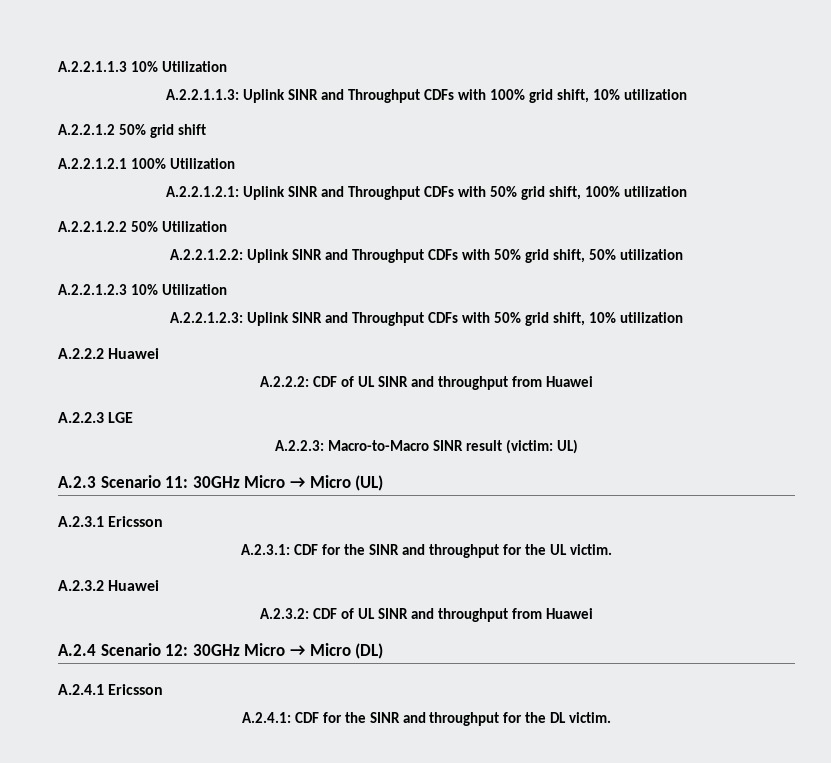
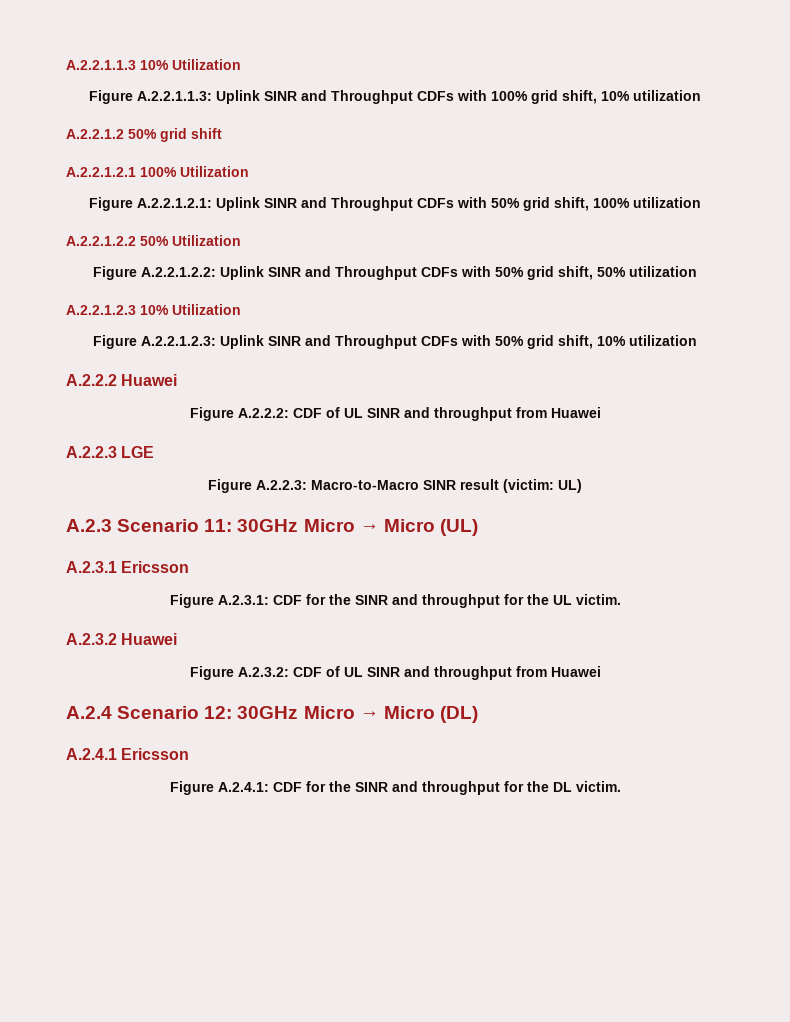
- A.2.2.1.1.3: Uplink SINR and Throughput CDFs with 100% grid shift, 10% utilization
+ Figure A.2.2.1.1.3: Uplink SINR and Throughput CDFs with 100% grid shift, 10% utilization
- A.2.2.1.2.1: Uplink SINR and Throughput CDFs with 50% grid shift, 100% utilization
+ Figure A.2.2.1.2.1: Uplink SINR and Throughput CDFs with 50% grid shift, 100% utilization
- A.2.2.1.2.2: Uplink SINR and Throughput CDFs with 50% grid shift, 50% utilization
+ Figure A.2.2.1.2.2: Uplink SINR and Throughput CDFs with 50% grid shift, 50% utilization
- A.2.2.1.2.3: Uplink SINR and Throughput CDFs with 50% grid shift, 10% utilization
+ Figure A.2.2.1.2.3: Uplink SINR and Throughput CDFs with 50% grid shift, 10% utilization
- A.2.2.2: CDF of UL SINR and throughput from Huawei
+ Figure A.2.2.2: CDF of UL SINR and throughput from Huawei
- A.2.2.3: Macro-to-Macro SINR result (victim: UL)
+ Figure A.2.2.3: Macro-to-Macro SINR result (victim: UL)
- A.2.3.1: CDF for the SINR and throughput for the UL victim.
+ Figure A.2.3.1: CDF for the SINR and throughput for the UL victim.
- A.2.3.2: CDF of UL SINR and throughput from Huawei
+ Figure A.2.3.2: CDF of UL SINR and throughput from Huawei
- A.2.4.1: CDF for the SINR and throughput for the DL victim.
+ Figure A.2.4.1: CDF for the SINR and throughput for the DL victim.

